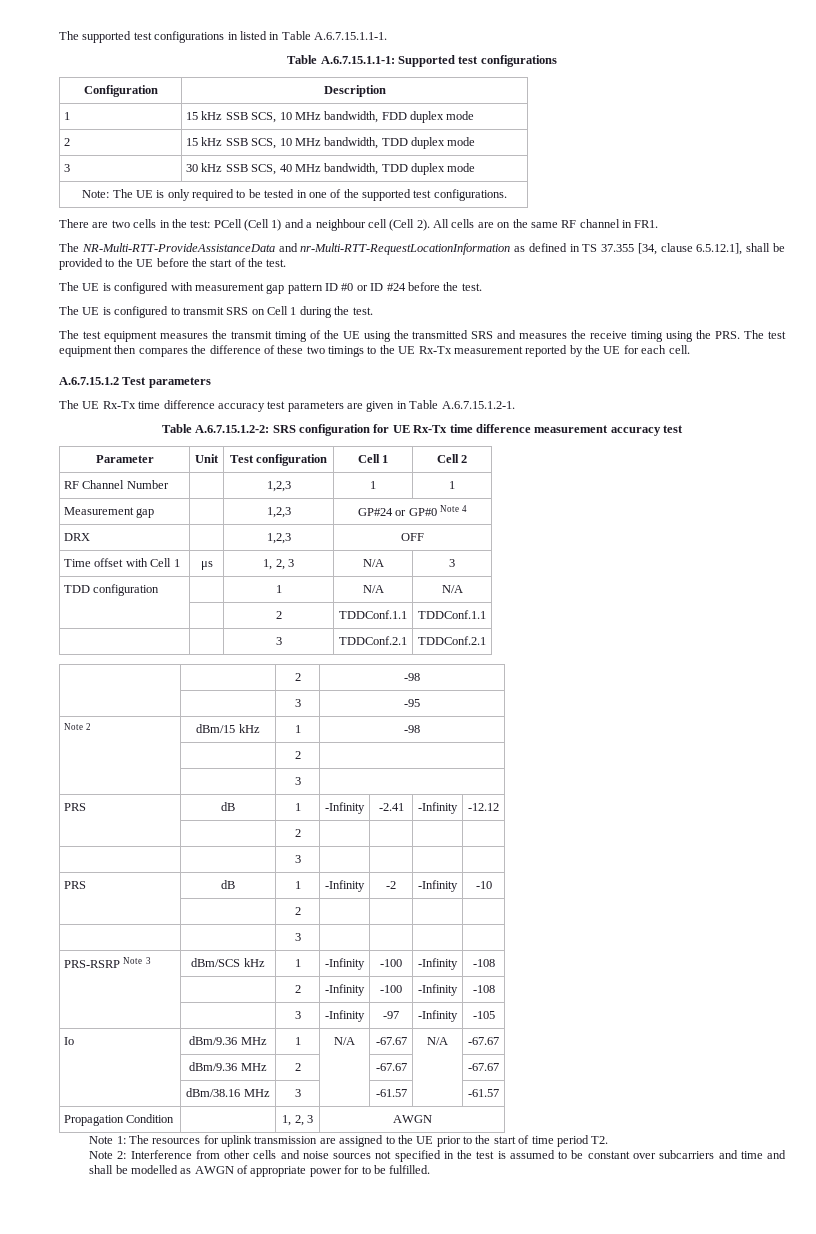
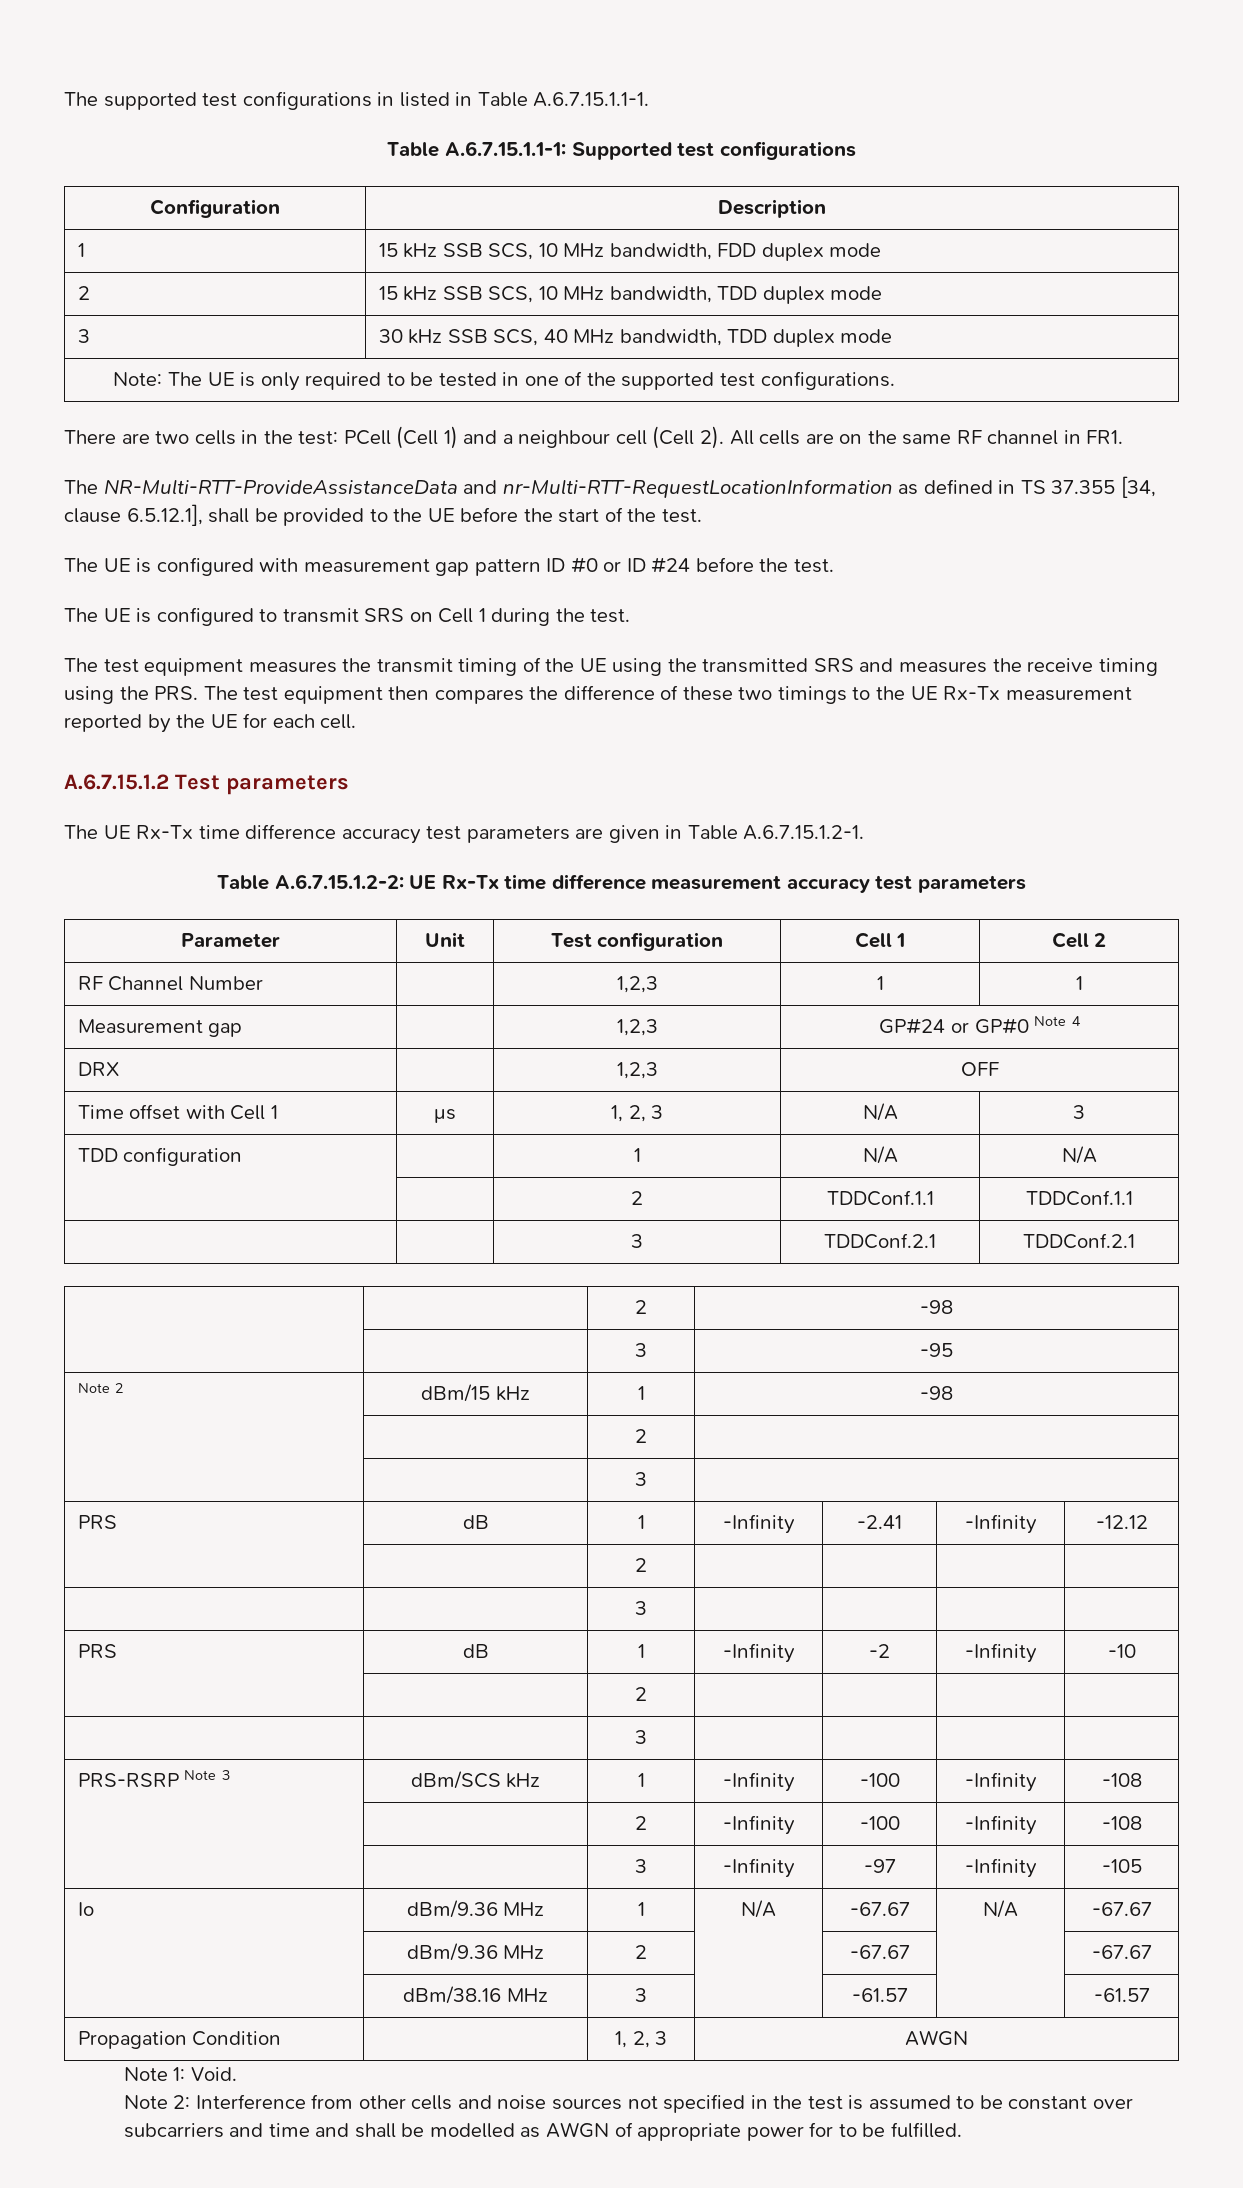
- Table A.6.7.15.1.2-2: SRS configuration for UE Rx-Tx time difference measurement accuracy test
+ Table A.6.7.15.1.2-2: UE Rx-Tx time difference measurement accuracy test parameters
- Note 1: The resources for uplink transmission are assigned to the UE prior to the start of time period T2.
+ Note 1: Void.

